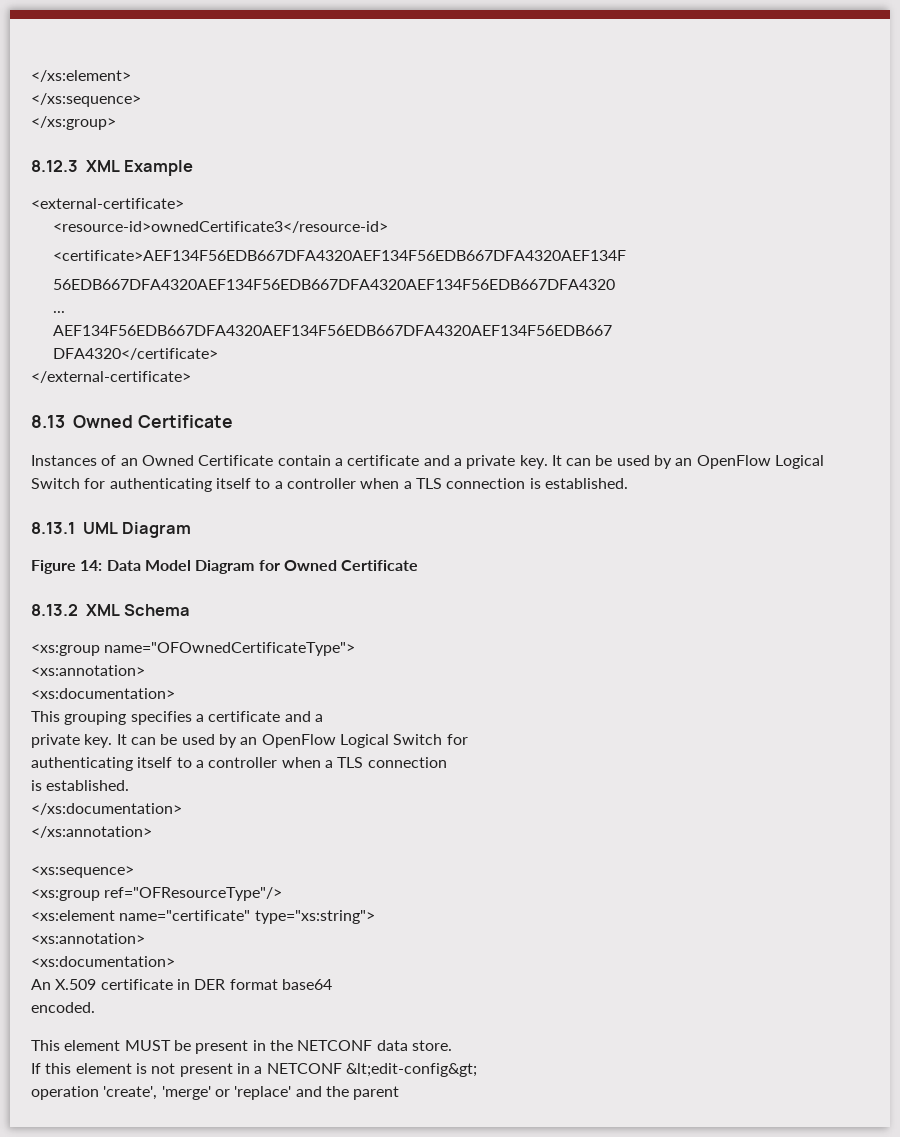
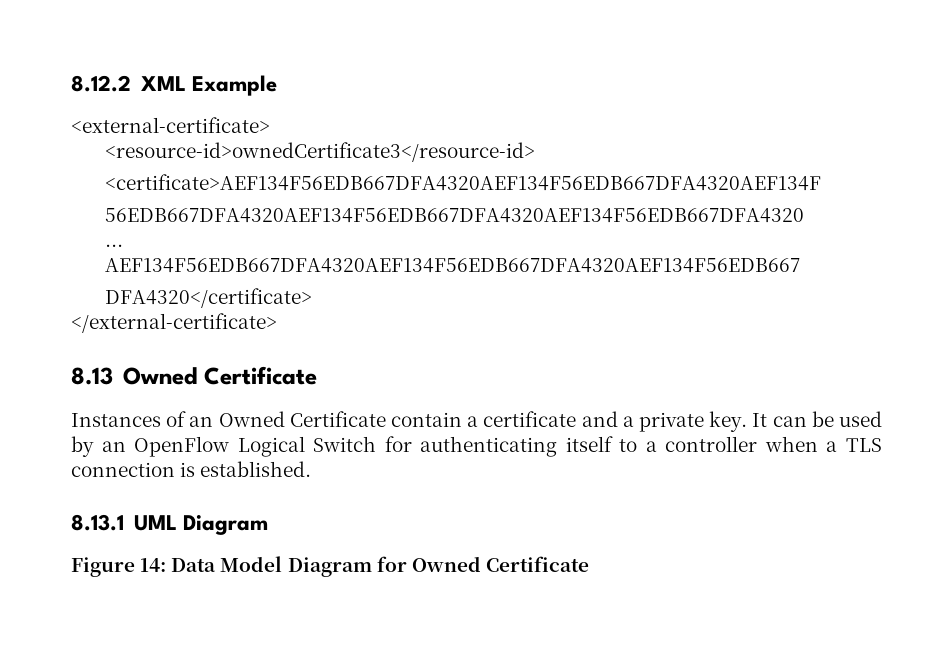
- </xs:element>
- </xs:sequence>
- </xs:group>
- 8.12.3 XML Example
+ 8.12.2 XML Example
- 8.13.2 XML Schema
- <xs:group name="OFOwnedCertificateType">
- <xs:annotation>
- <xs:documentation>
- This grouping specifies a certificate and a
- private key. It can be used by an OpenFlow Logical Switch for
- authenticating itself to a controller when a TLS connection
- is established.
- </xs:documentation>
- </xs:annotation>
- <xs:sequence>
- <xs:group ref="OFResourceType"/>
- <xs:element name="certificate" type="xs:string">
- <xs:annotation>
- <xs:documentation>
- An X.509 certificate in DER format base64
- encoded.
- This element MUST be present in the NETCONF data store.
- If this element is not present in a NETCONF &lt;edit-config&gt;
- operation 'create', 'merge' or 'replace' and the parent

